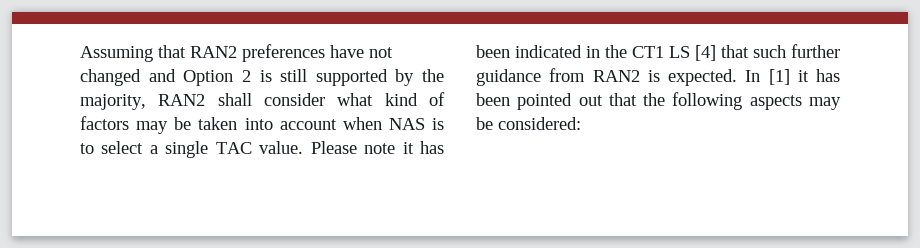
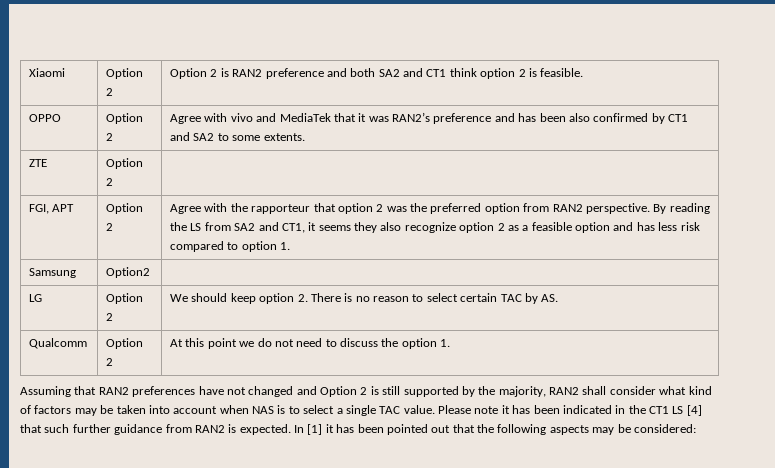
+ Xiaomi | Option 2 | Option 2 is RAN2 preference and both SA2 and CT1 think option 2 is feasible.
+ OPPO | Option 2 | Agree with vivo and MediaTek that it was RAN2’s preference and has been also confirmed by CT1 and SA2 to some extents.
+ ZTE | Option 2 |
+ FGI, APT | Option 2 | Agree with the rapporteur that option 2 was the preferred option from RAN2 perspective. By reading the LS from SA2 and CT1, it seems they also recognize option 2 as a feasible option and has less risk compared to option 1.
+ Samsung | Option2 |
+ LG | Option 2 | We should keep option 2. There is no reason to select certain TAC by AS.
+ Qualcomm | Option 2 | At this point we do not need to discuss the option 1.

